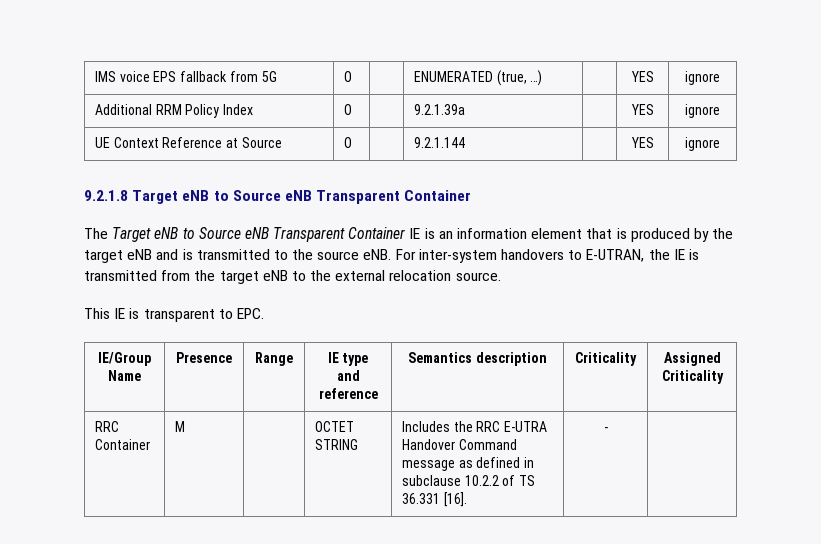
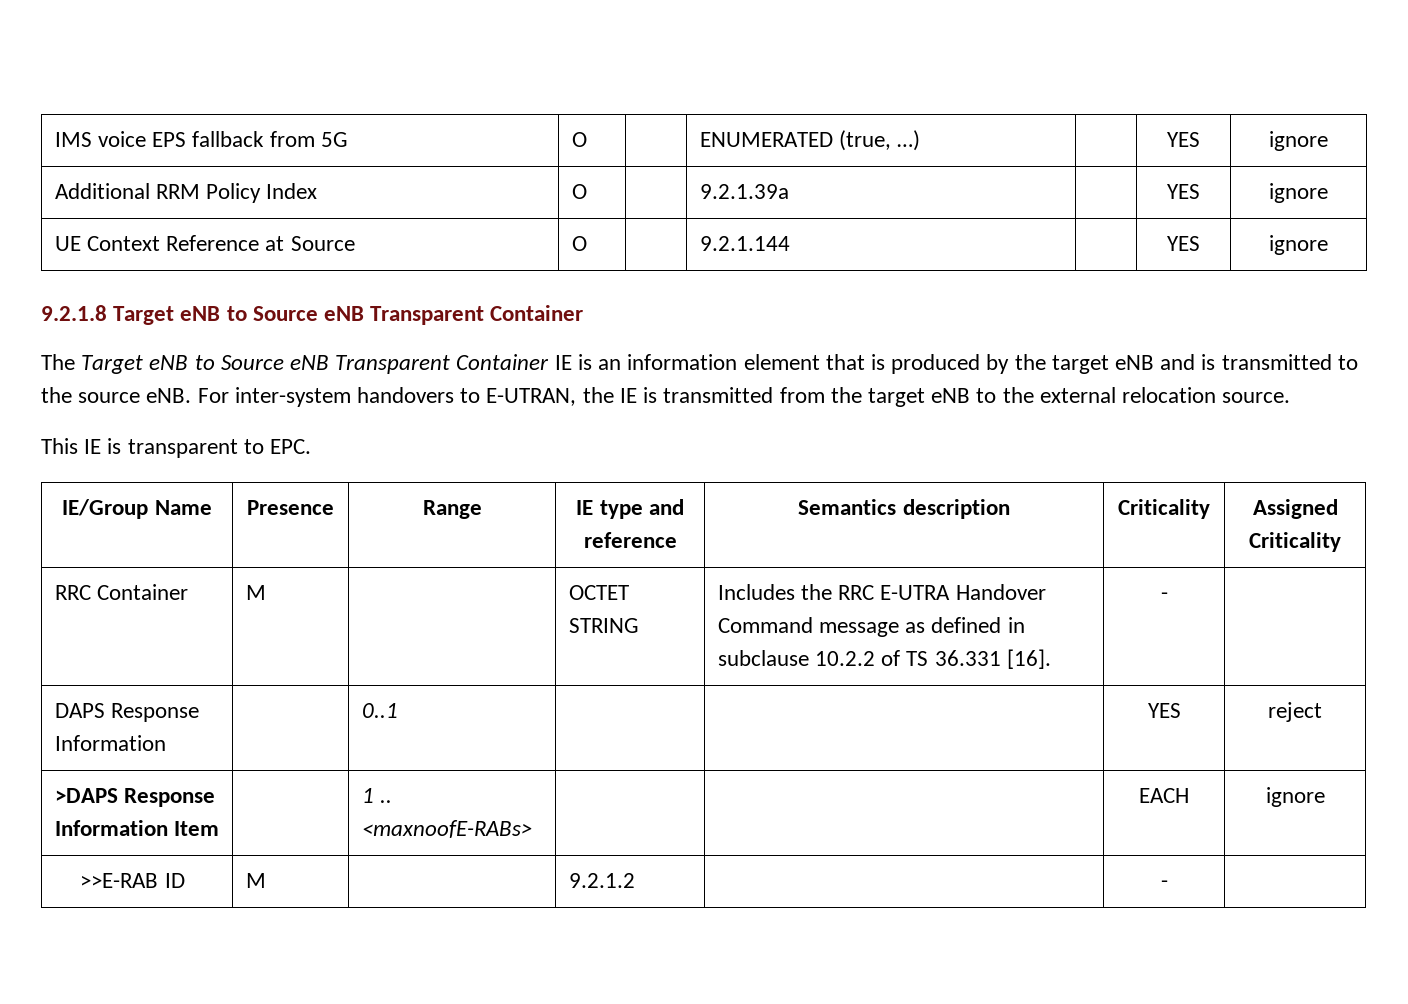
+ DAPS Response Information | | 0..1 | | | YES | reject
+ >DAPS Response Information Item | | 1 .. <maxnoofE-RABs> | | | EACH | ignore
+ >>E-RAB ID | M | | 9.2.1.2 | | - |

